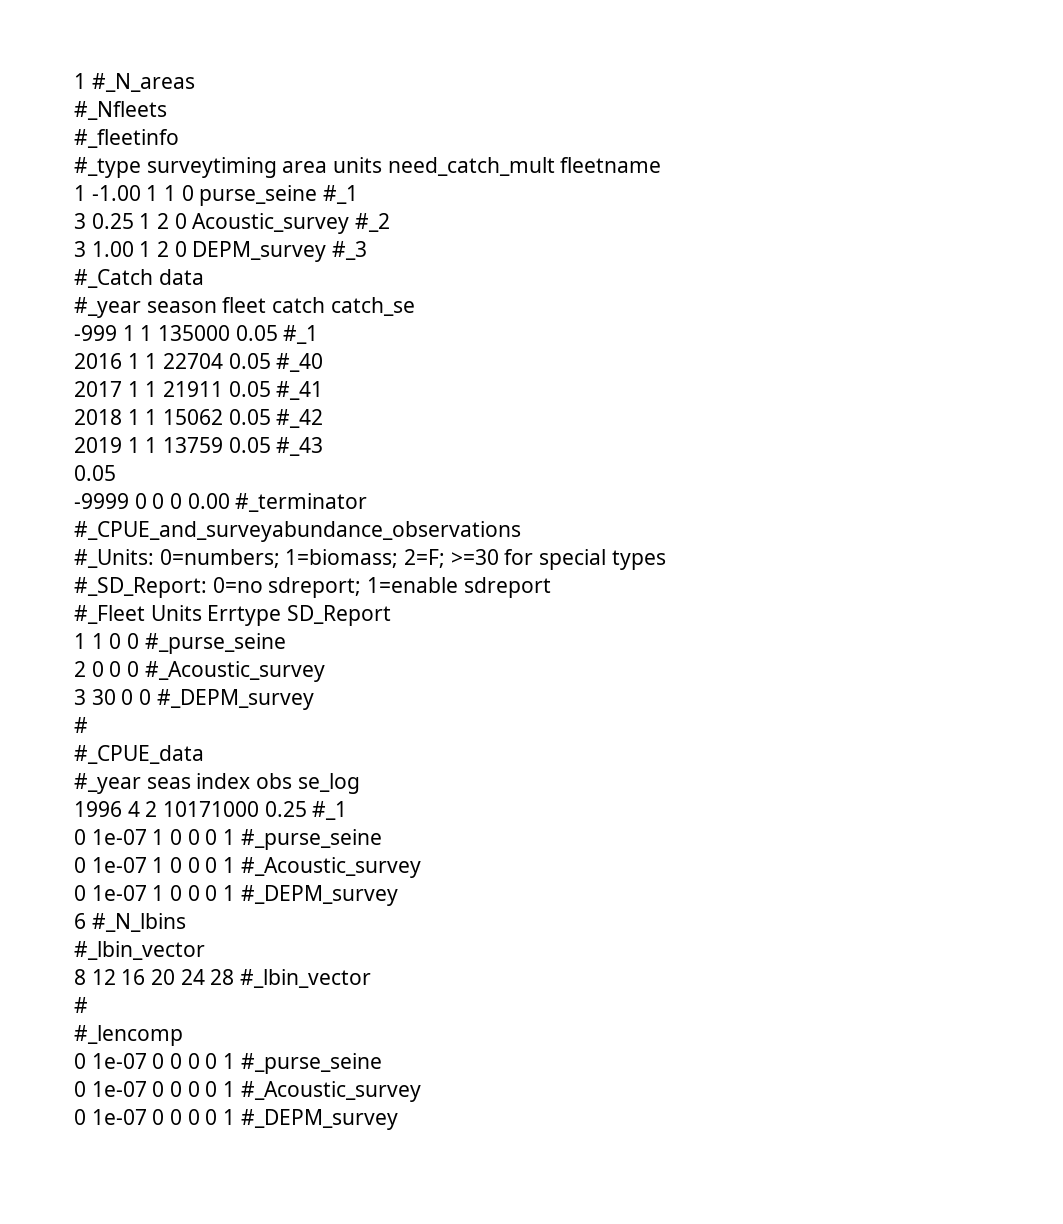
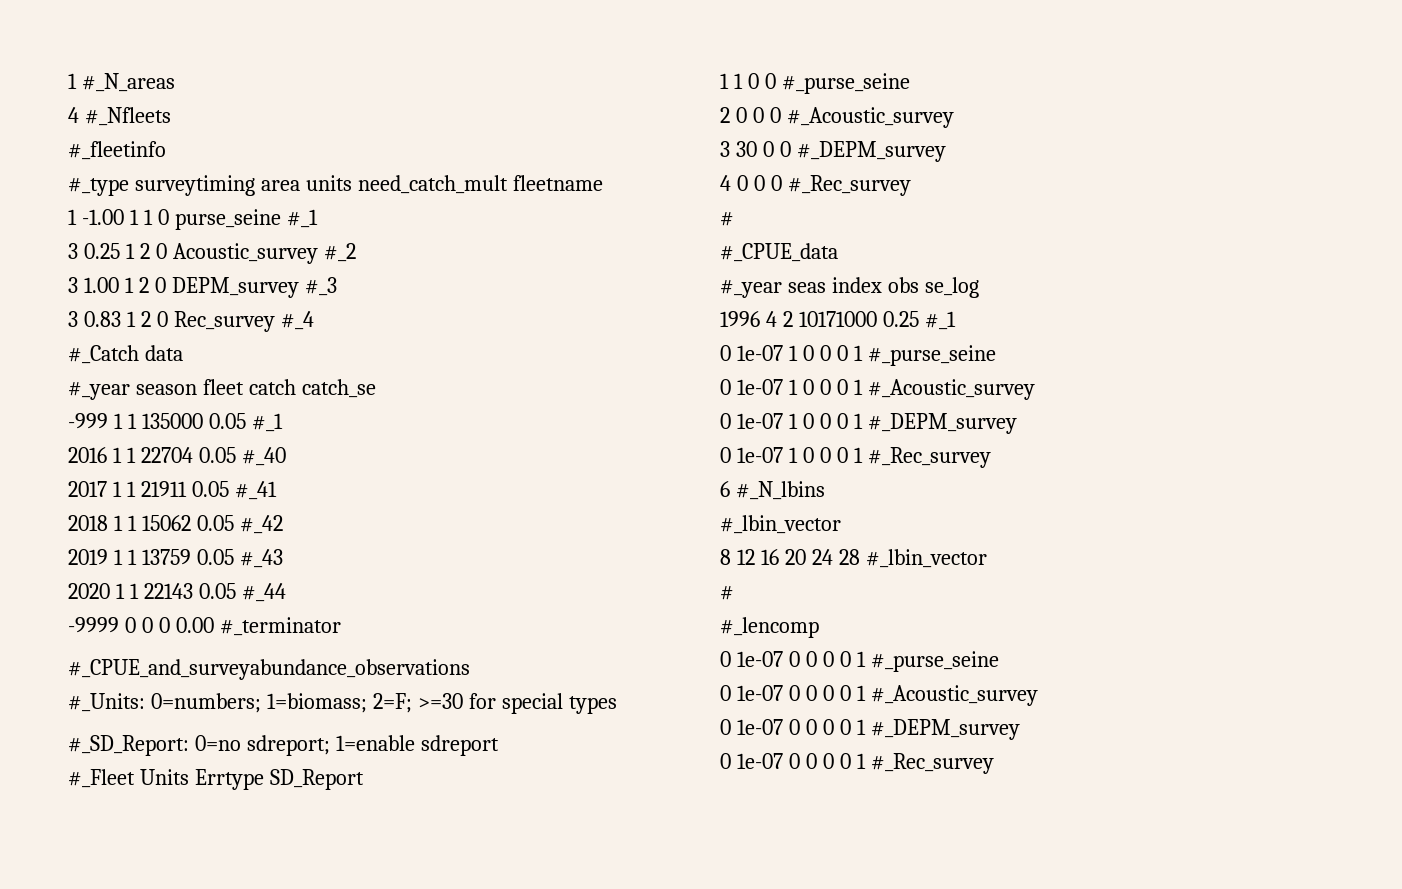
- #_Nfleets
+ 4 #_Nfleets
+ 3 0.83 1 2 0 Rec_survey #_4
  2019 1 1 13759 0.05 #_43
- 0.05
+ 2020 1 1 22143 0.05 #_44
+ 4 0 0 0 #_Rec_survey
+ 0 1e-07 1 0 0 0 1 #_Rec_survey
+ 0 1e-07 0 0 0 0 1 #_Rec_survey

